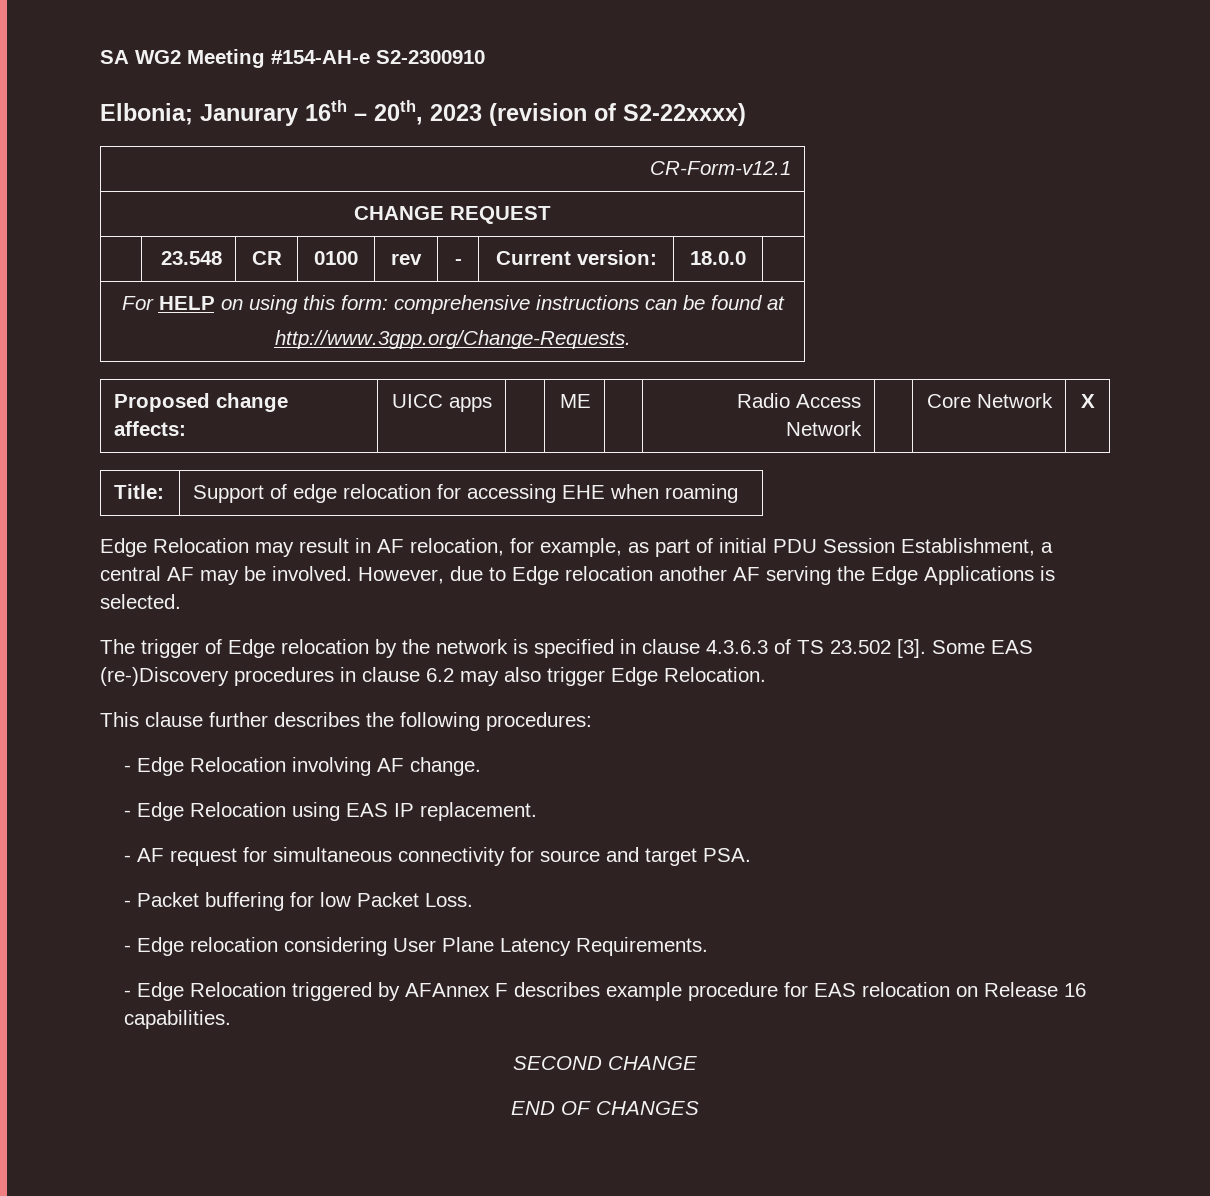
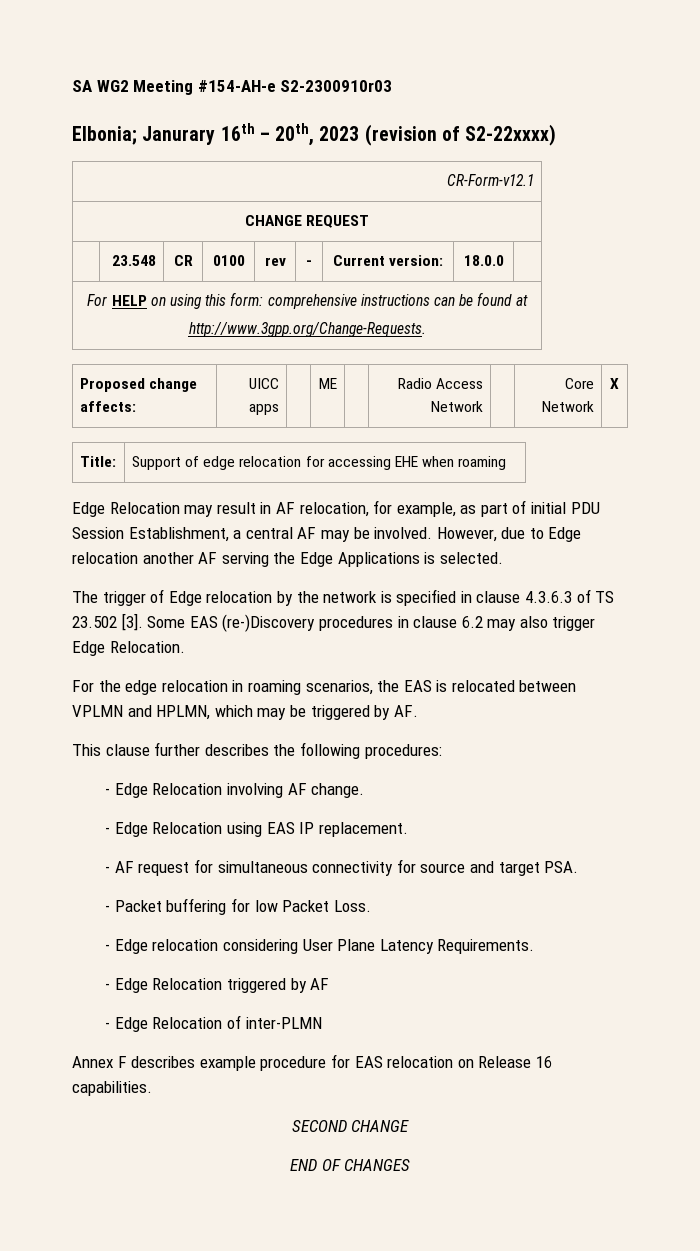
- SA WG2 Meeting #154-AH-e S2-2300910
+ SA WG2 Meeting #154-AH-e S2-2300910r03
+ For the edge relocation in roaming scenarios, the EAS is relocated between VPLMN and HPLMN, which may be triggered by AF.
- - Edge Relocation triggered by AFAnnex F describes example procedure for EAS relocation on Release 16 capabilities.
+ - Edge Relocation triggered by AF
+ - Edge Relocation of inter-PLMN
+ Annex F describes example procedure for EAS relocation on Release 16 capabilities.

